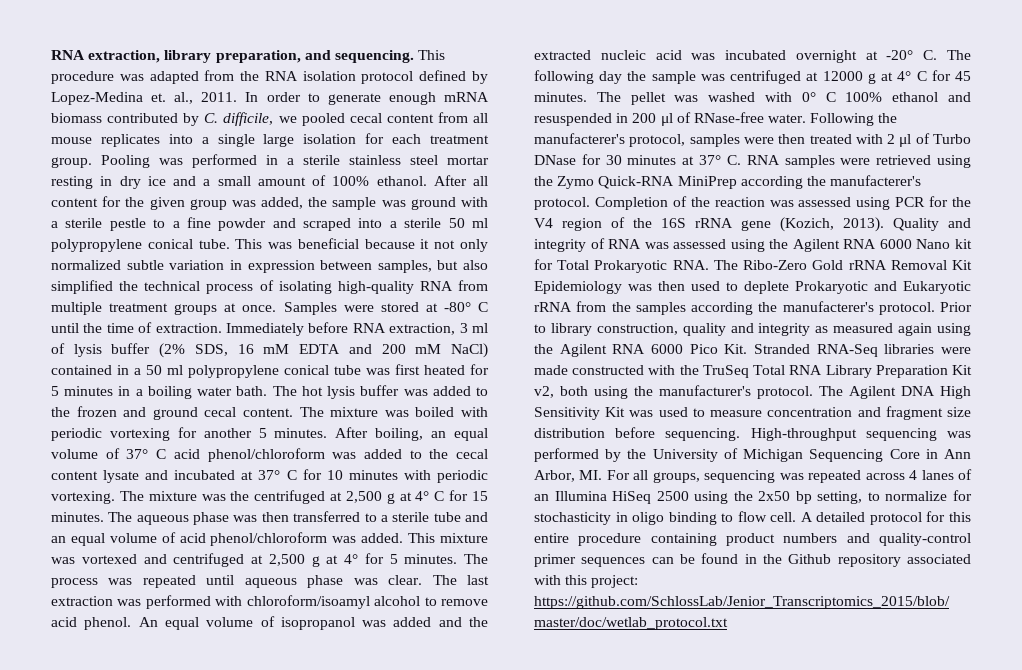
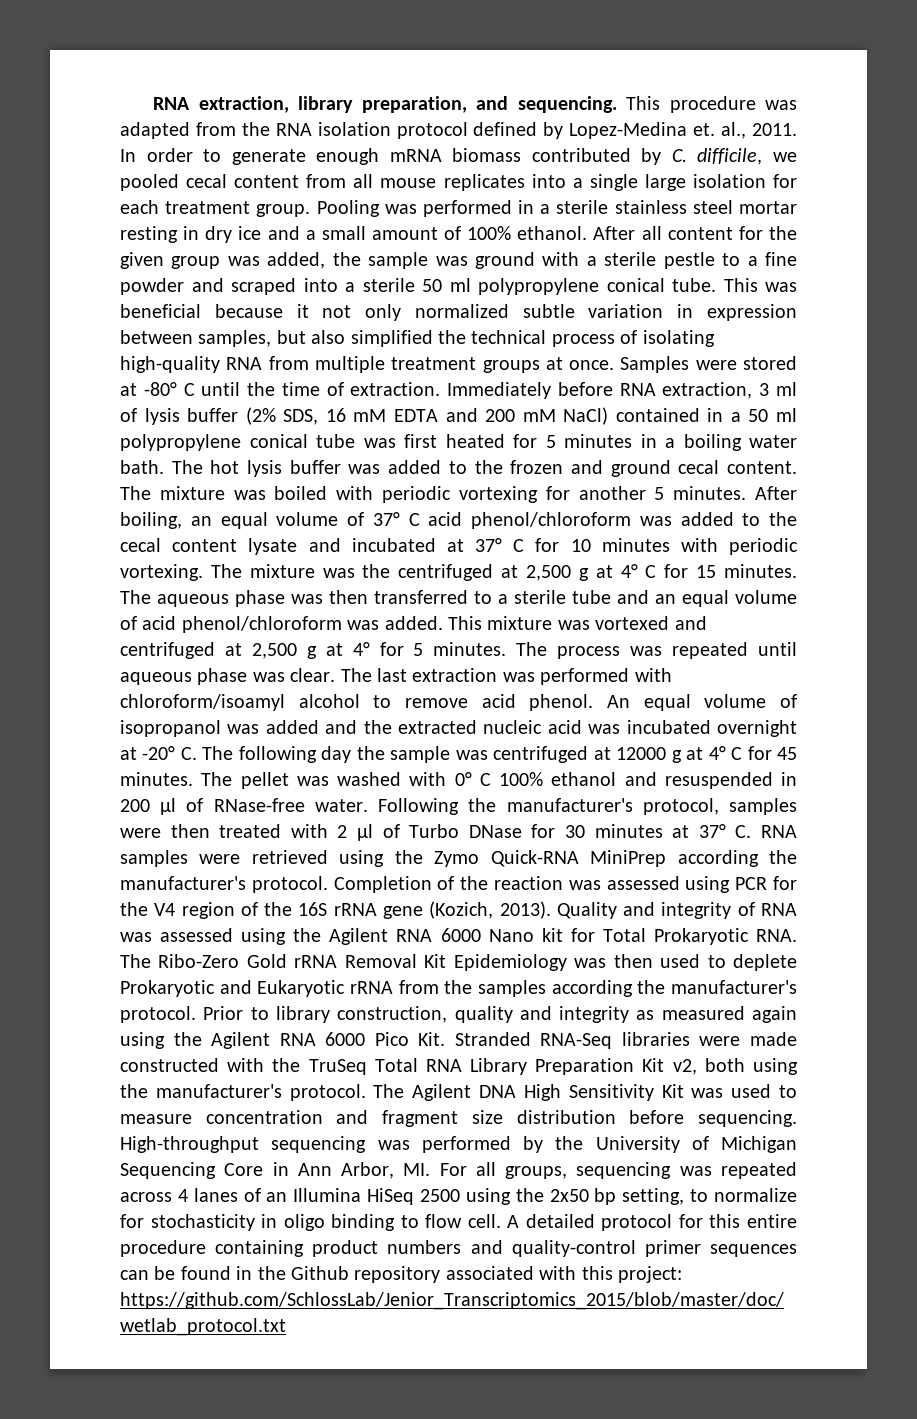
- Following the manufacterer's protocol, samples were then treated with 2 μl of Turbo DNase for 30 minutes at 37° C. RNA samples were retrieved using the Zymo Quick-RNA MiniPrep according the manufacterer's protocol.
+ Following the manufacturer's protocol, samples were then treated with 2 μl of Turbo DNase for 30 minutes at 37° C. RNA samples were retrieved using the Zymo Quick-RNA MiniPrep according the manufacturer's protocol.
- Quality and integrity of RNA was assessed using the Agilent RNA 6000 Nano kit for Total Prokaryotic RNA. The Ribo-Zero Gold rRNA Removal Kit Epidemiology was then used to deplete Prokaryotic and Eukaryotic rRNA from the samples according the manufacterer's protocol.
+ Quality and integrity of RNA was assessed using the Agilent RNA 6000 Nano kit for Total Prokaryotic RNA. The Ribo-Zero Gold rRNA Removal Kit Epidemiology was then used to deplete Prokaryotic and Eukaryotic rRNA from the samples according the manufacturer's protocol.

